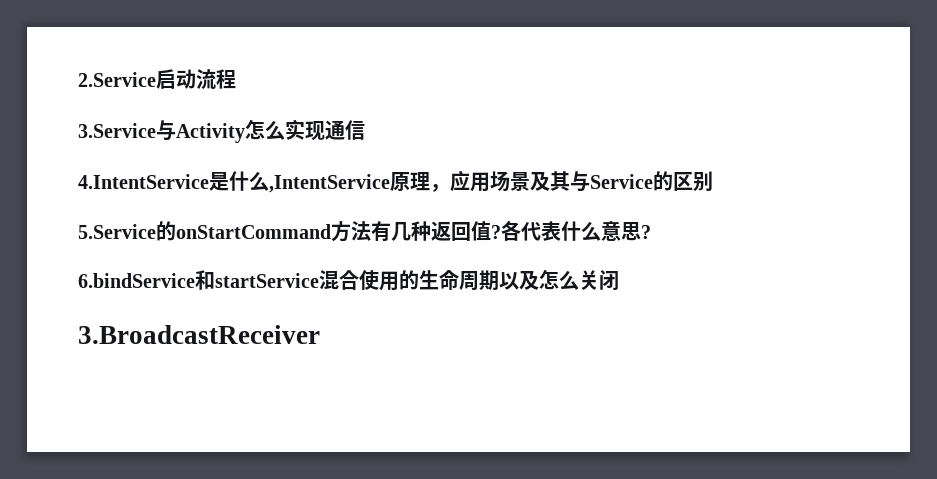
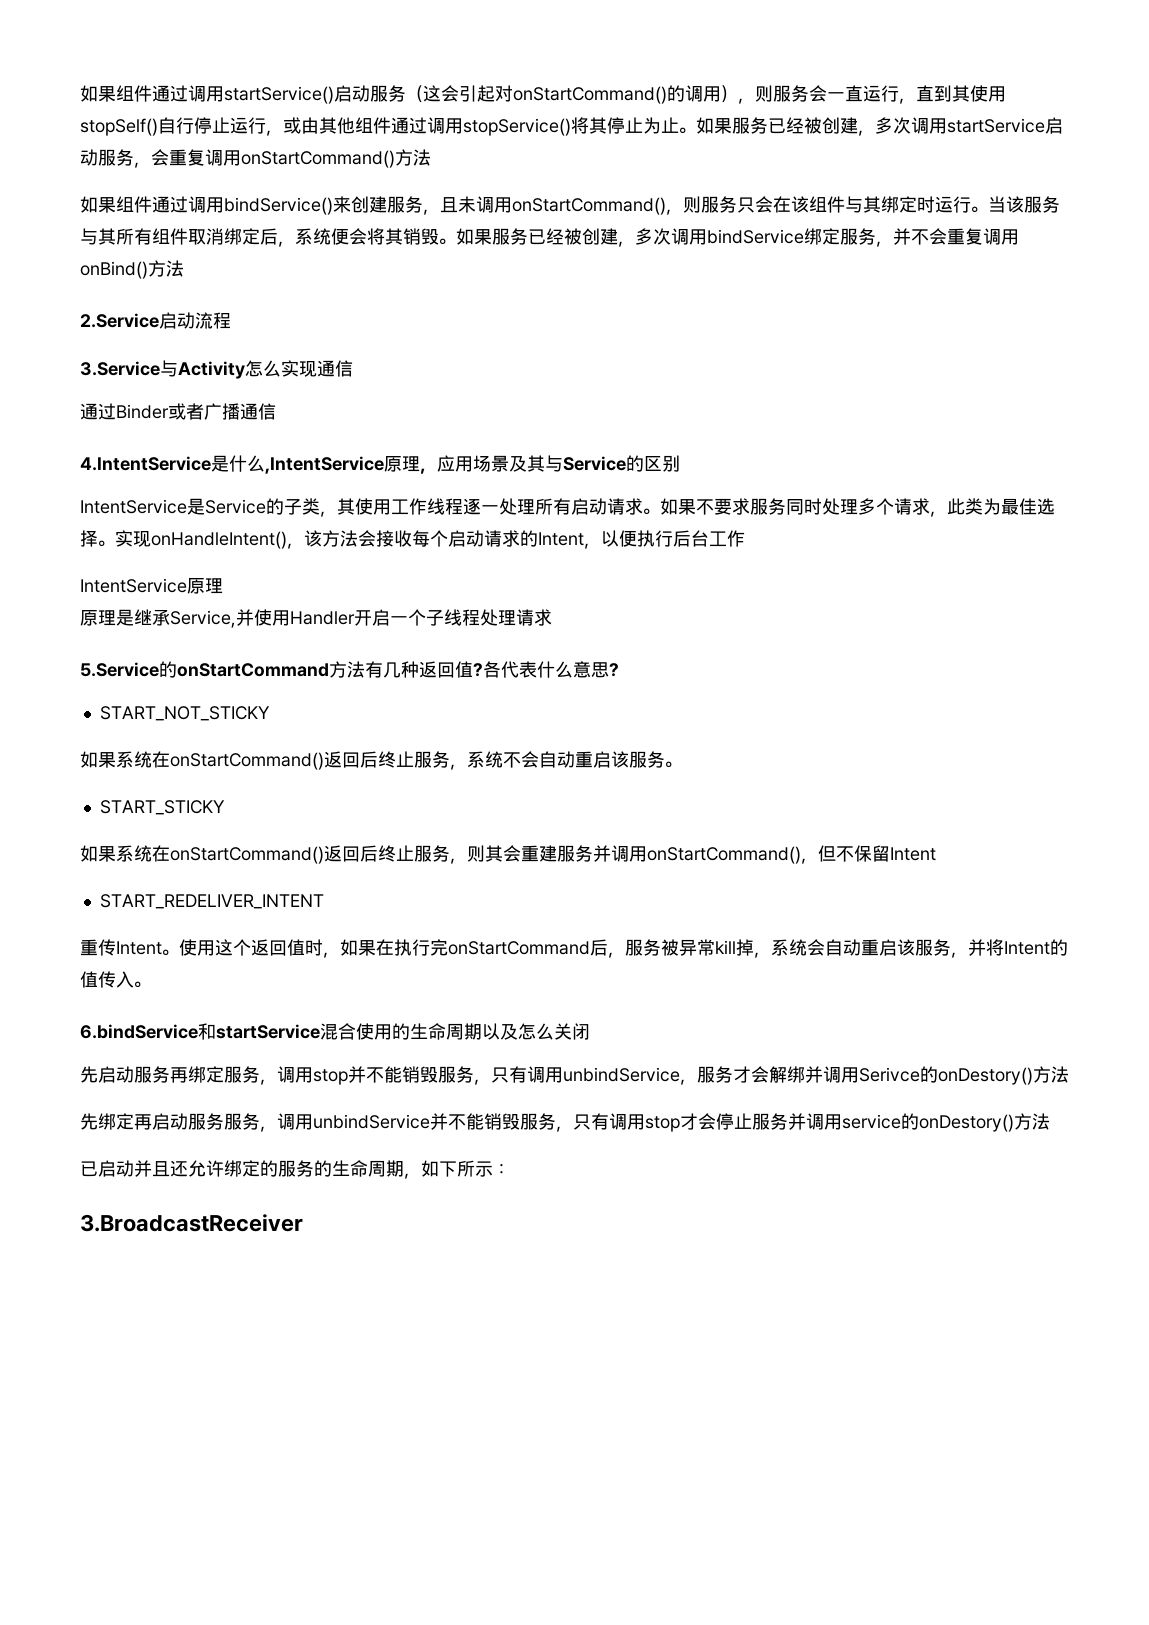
+ 如果组件通过调用startService()启动服务（这会引起对onStartCommand()的调用），则服务会一直运行，直到其使用stopSelf()自行停止运行，或由其他组件通过调用stopService()将其停止为止。如果服务已经被创建，多次调用startService启动服务，会重复调用onStartCommand()方法
+ 如果组件通过调用bindService()来创建服务，且未调用onStartCommand()，则服务只会在该组件与其绑定时运行。当该服务与其所有组件取消绑定后，系统便会将其销毁。如果服务已经被创建，多次调用bindService绑定服务，并不会重复调用onBind()方法
+ 通过Binder或者广播通信
+ IntentService是Service的子类，其使用工作线程逐一处理所有启动请求。如果不要求服务同时处理多个请求，此类为最佳选择。实现onHandleIntent()，该方法会接收每个启动请求的Intent，以便执行后台工作
+ IntentService原理
+ 原理是继承Service,并使用Handler开启一个子线程处理请求
+ START_NOT_STICKY
+ 如果系统在onStartCommand()返回后终止服务，系统不会自动重启该服务。
+ START_STICKY
+ 如果系统在onStartCommand()返回后终止服务，则其会重建服务并调用onStartCommand()，但不保留Intent
+ START_REDELIVER_INTENT
+ 重传Intent。使用这个返回值时，如果在执行完onStartCommand后，服务被异常kill掉，系统会自动重启该服务，并将Intent的值传入。
+ 先启动服务再绑定服务，调用stop并不能销毁服务，只有调用unbindService，服务才会解绑并调用Serivce的onDestory()方法
+ 先绑定再启动服务服务，调用unbindService并不能销毁服务，只有调用stop才会停止服务并调用service的onDestory()方法
+ 已启动并且还允许绑定的服务的生命周期，如下所示：

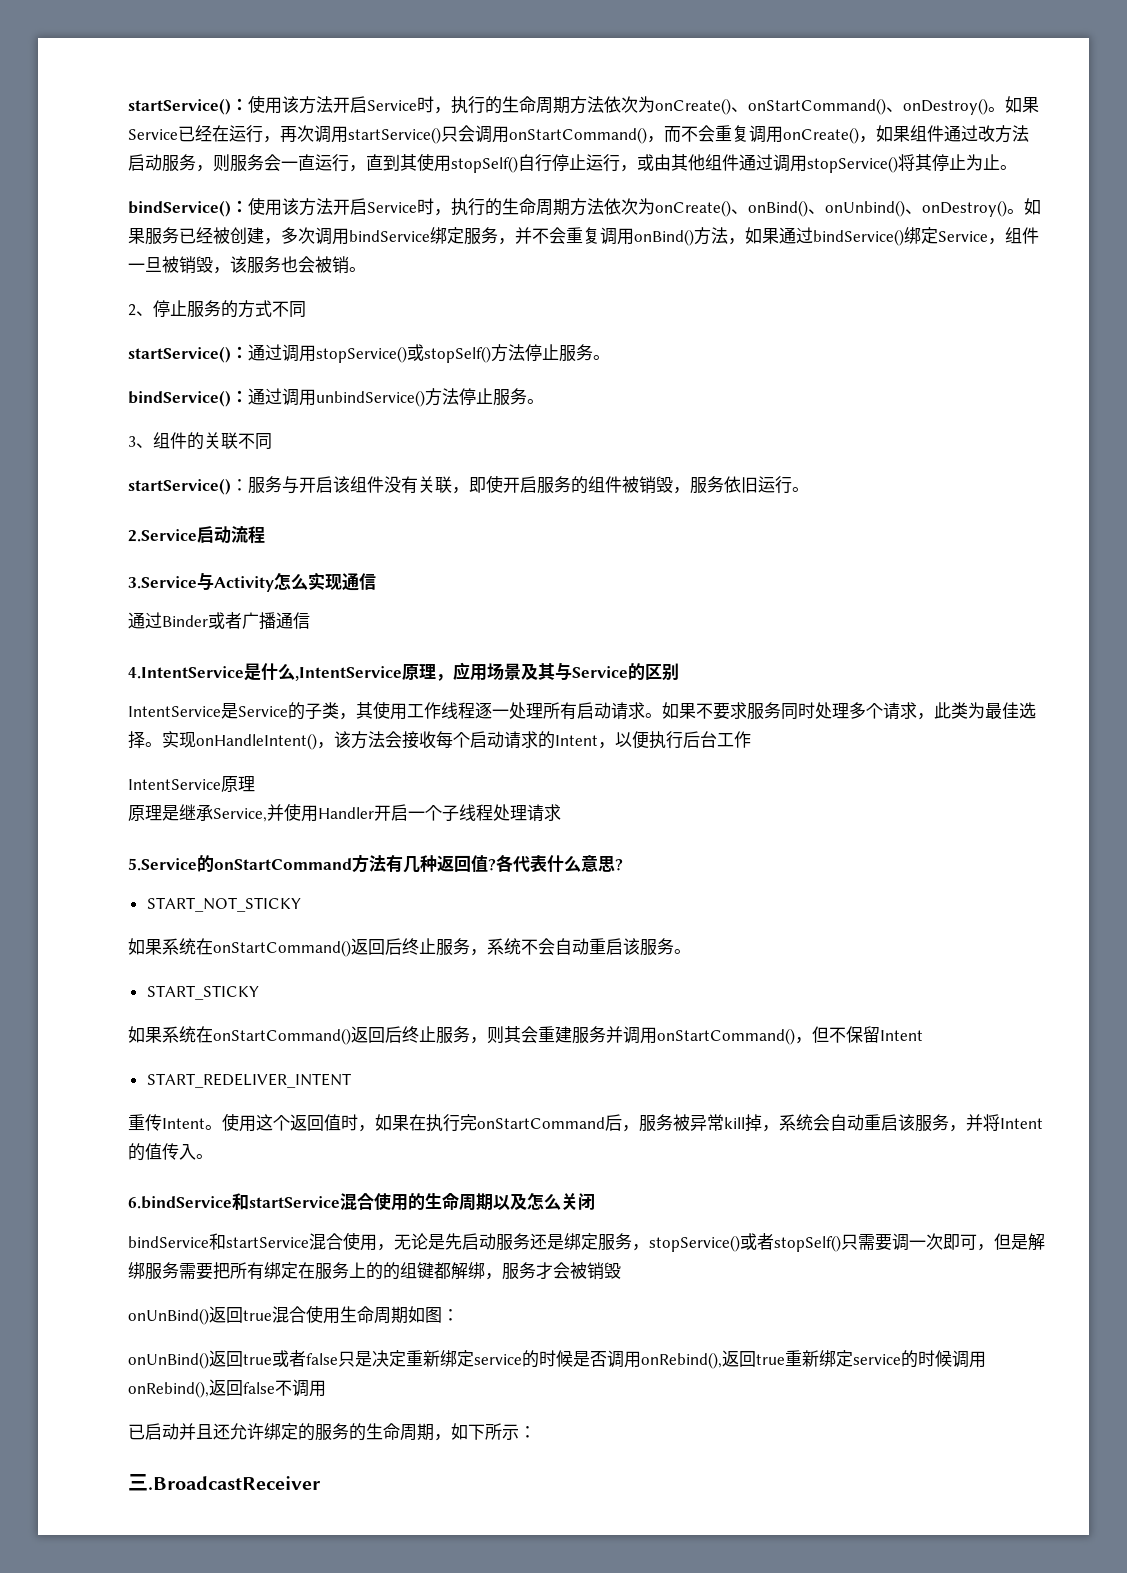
- 如果组件通过调用startService()启动服务（这会引起对onStartCommand()的调用），则服务会一直运行，直到其使用stopSelf()自行停止运行，或由其他组件通过调用stopService()将其停止为止。如果服务已经被创建，多次调用startService启动服务，会重复调用onStartCommand()方法
- 如果组件通过调用bindService()来创建服务，且未调用onStartCommand()，则服务只会在该组件与其绑定时运行。当该服务与其所有组件取消绑定后，系统便会将其销毁。
+ startService()：使用该方法开启Service时，执行的生命周期方法依次为onCreate()、onStartCommand()、onDestroy()。如果Service已经在运行，再次调用startService()只会调用onStartCommand()，而不会重复调用onCreate()，如果组件通过改方法启动服务，则服务会一直运行，直到其使用stopSelf()自行停止运行，或由其他组件通过调用stopService()将其停止为止。
+ bindService()：使用该方法开启Service时，执行的生命周期方法依次为onCreate()、onBind()、onUnbind()、onDestroy()。
- 如果服务已经被创建，多次调用bindService绑定服务，并不会重复调用onBind()方法
+ 如果服务已经被创建，多次调用bindService绑定服务，并不会重复调用onBind()方法，如果通过bindService()绑定Service，组件一旦被销毁，该服务也会被销。
+ 2、停止服务的方式不同
+ startService()：通过调用stopService()或stopSelf()方法停止服务。
+ bindService()：通过调用unbindService()方法停止服务。
+ 3、组件的关联不同
+ startService()：服务与开启该组件没有关联，即使开启服务的组件被销毁，服务依旧运行。
- 先启动服务再绑定服务，调用stop并不能销毁服务，只有调用unbindService，服务才会解绑并调用Serivce的onDestory()方法
- 先绑定再启动服务服务，调用unbindService并不能销毁服务，只有调用stop才会停止服务并调用service的onDestory()方法
+ bindService和startService混合使用，无论是先启动服务还是绑定服务，stopService()或者stopSelf()只需要调一次即可，但是解绑服务需要把所有绑定在服务上的的组键都解绑，服务才会被销毁
+ onUnBind()返回true混合使用生命周期如图：
+ onUnBind()返回true或者false只是决定重新绑定service的时候是否调用onRebind(),返回true重新绑定service的时候调用onRebind(),返回false不调用
- 3.BroadcastReceiver
+ 三.BroadcastReceiver

